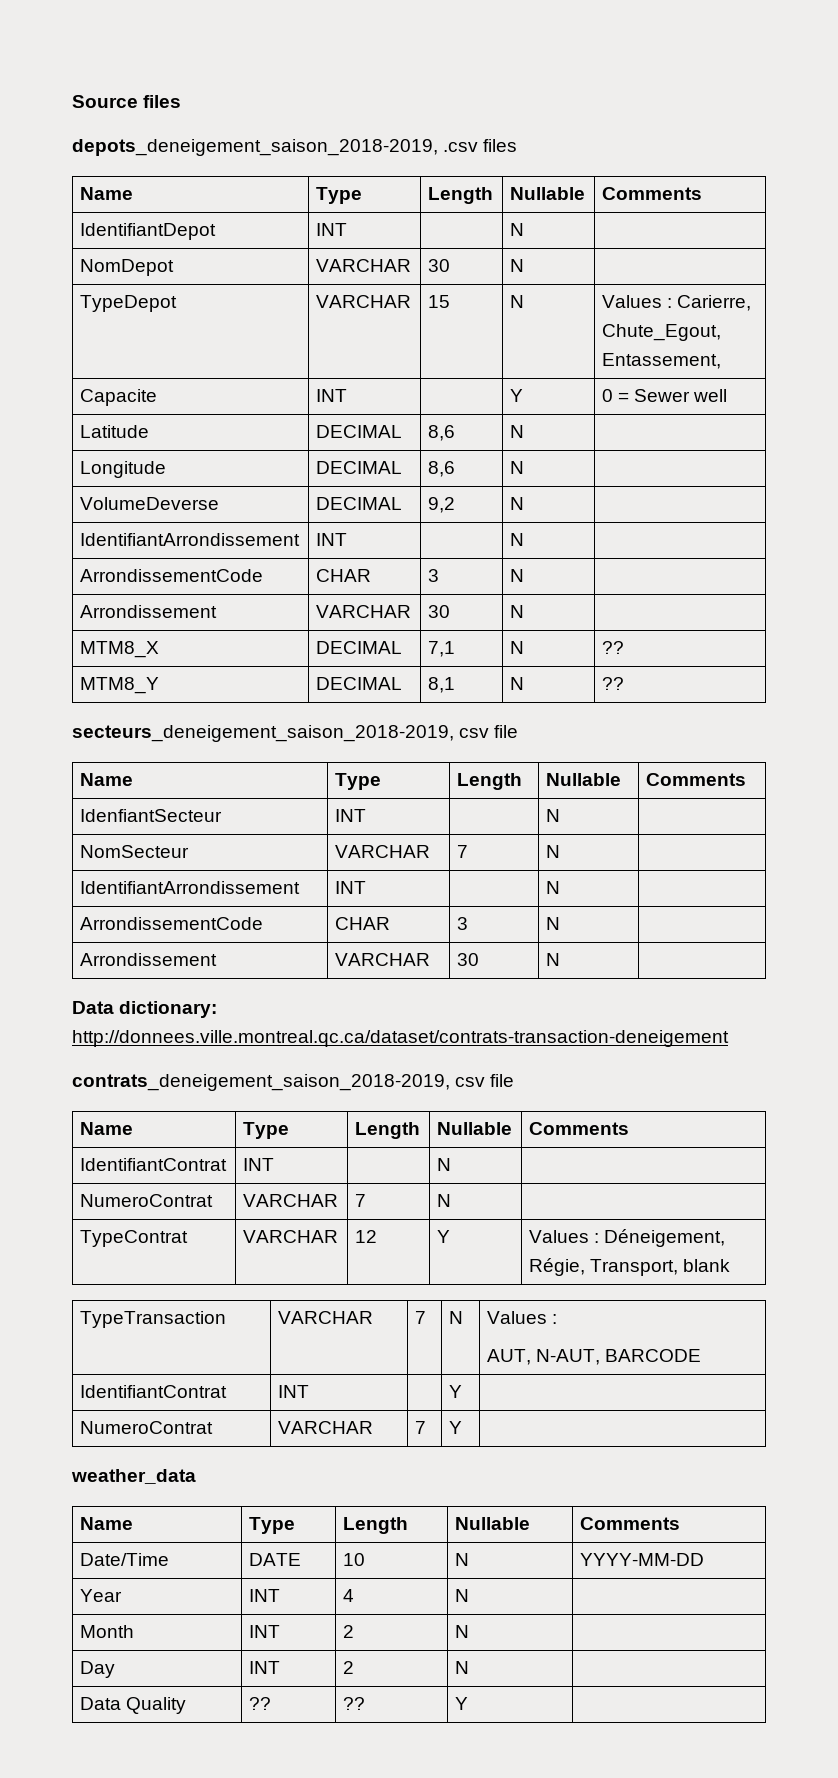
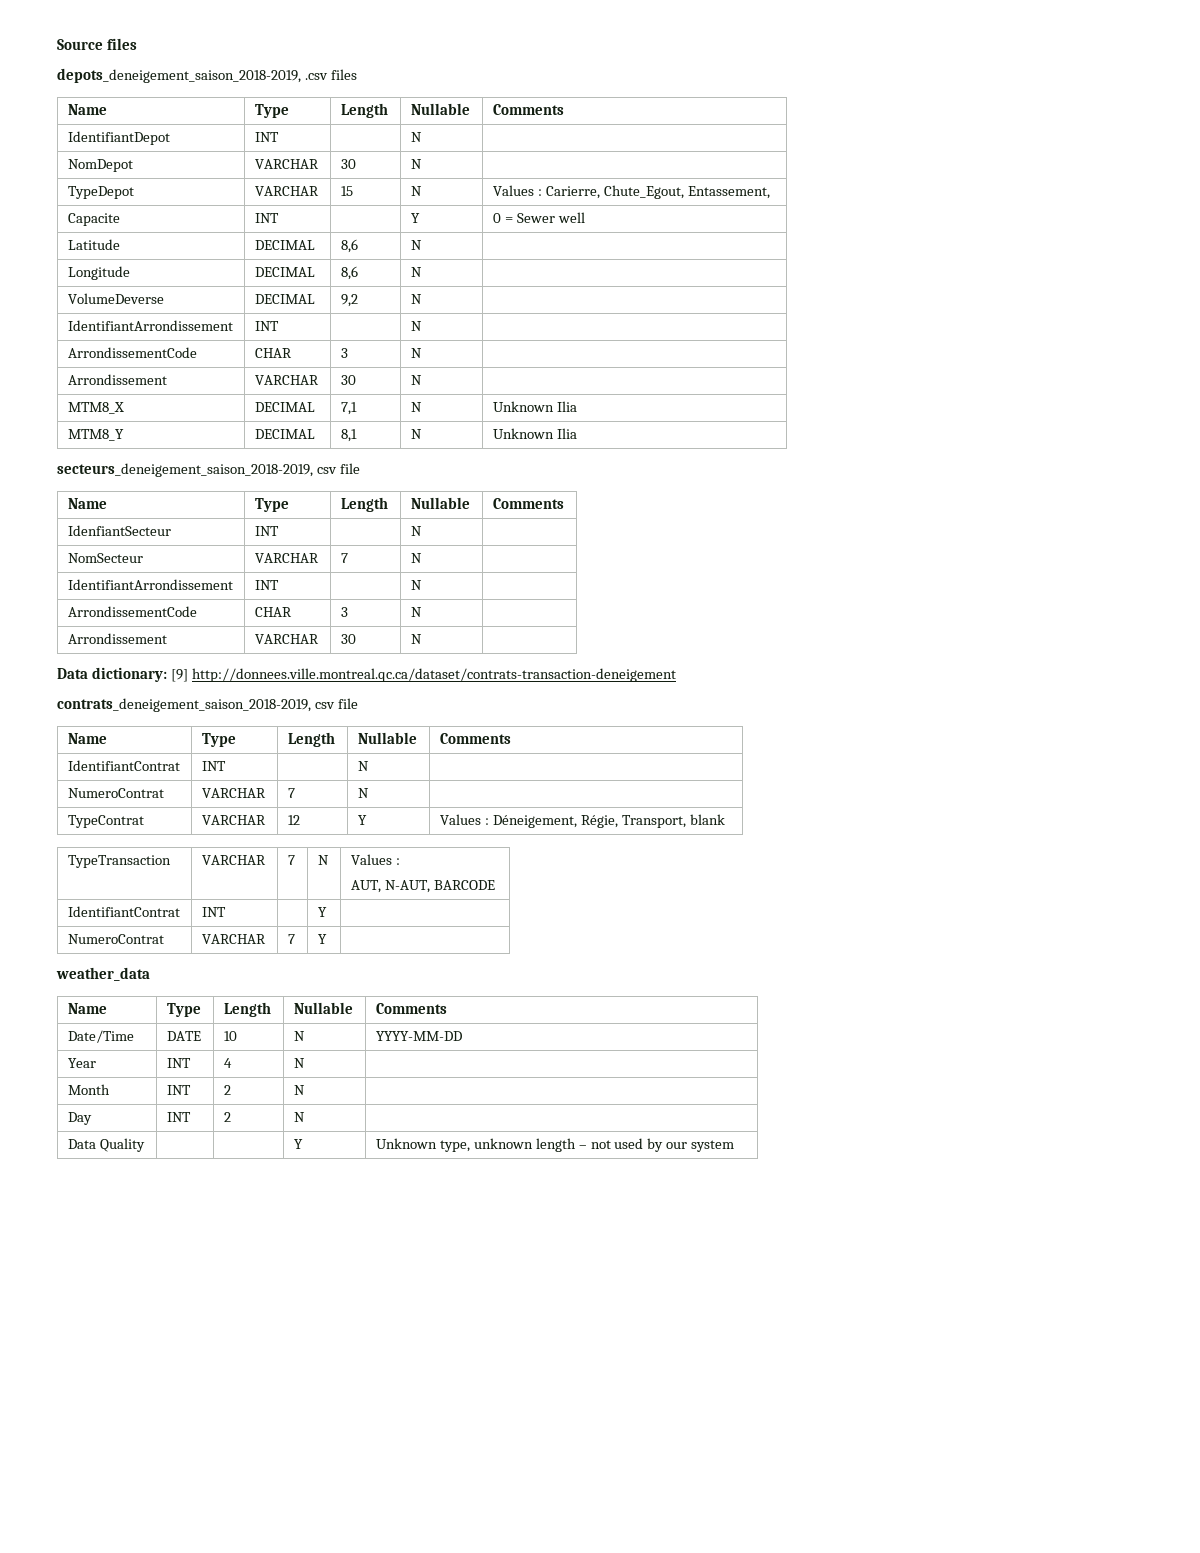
- MTM8_X | DECIMAL | 7,1 | N | ??
+ MTM8_X | DECIMAL | 7,1 | N | Unknown Ilia
- MTM8_Y | DECIMAL | 8,1 | N | ??
+ MTM8_Y | DECIMAL | 8,1 | N | Unknown Ilia
- Data dictionary: http://donnees.ville.montreal.qc.ca/dataset/contrats-transaction-deneigement
+ Data dictionary: [9] http://donnees.ville.montreal.qc.ca/dataset/contrats-transaction-deneigement
- Data Quality | ?? | ?? | Y |
+ Data Quality | | | Y | Unknown type, unknown length – not used by our system

